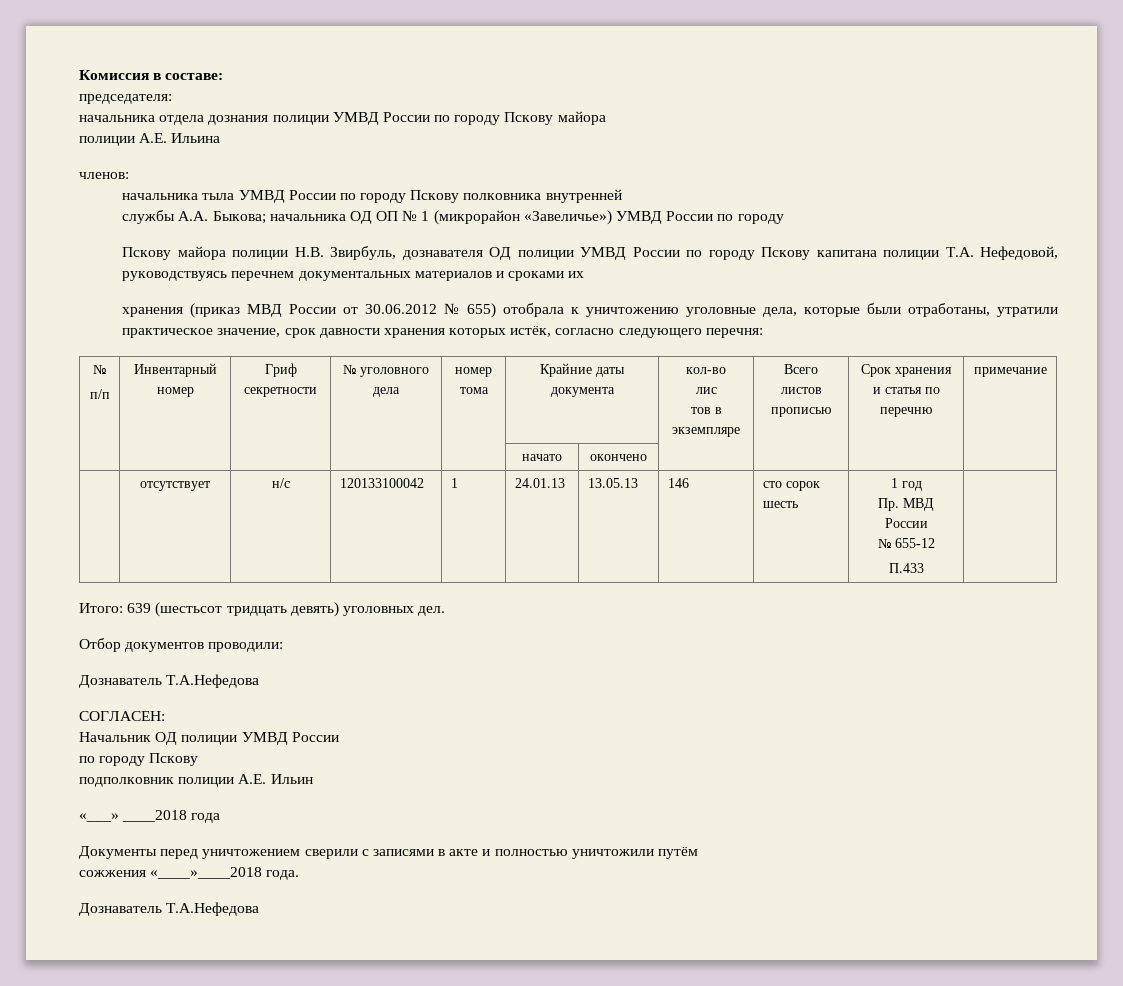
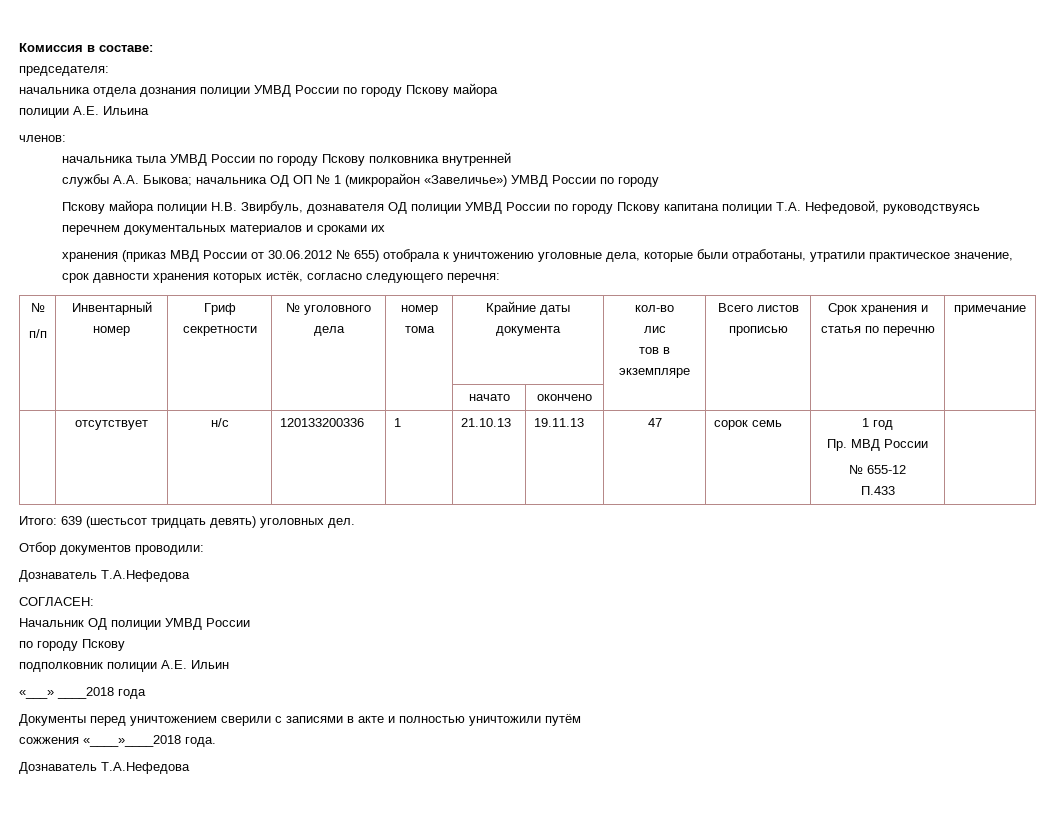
- | отсутствует | н/с | 120133100042 | 1 | 24.01.13 | 13.05.13 | 146 | сто сорок шесть | 1 год
+ | отсутствует | н/с | 120133200336 | 1 | 21.10.13 | 19.11.13 | 47 | сорок семь | 1 год

